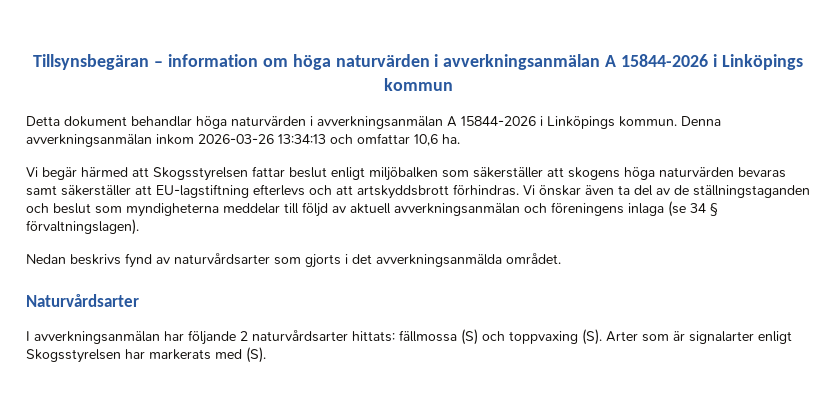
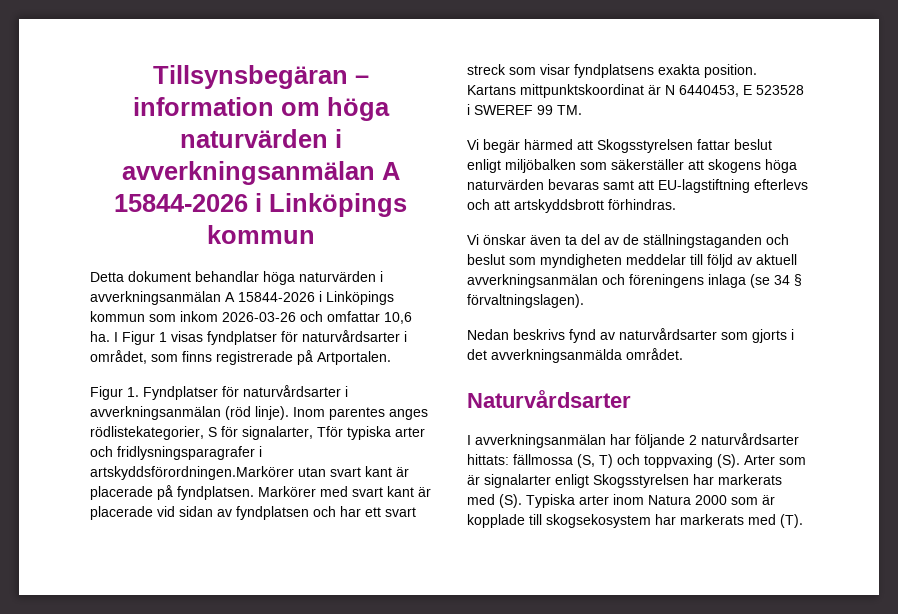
- Detta dokument behandlar höga naturvärden i avverkningsanmälan A 15844-2026 i Linköpings kommun. Denna avverkningsanmälan inkom 2026-03-26 13:34:13 och omfattar 10,6 ha.
+ Detta dokument behandlar höga naturvärden i avverkningsanmälan A 15844-2026 i Linköpings kommun som inkom 2026-03-26 och omfattar 10,6 ha. I Figur 1 visas fyndplatser för naturvårdsarter i området, som finns registrerade på Artportalen.
+ Figur 1. Fyndplatser för naturvårdsarter i avverkningsanmälan (röd linje). Inom parentes anges rödlistekategorier, S för signalarter, Tför typiska arter och fridlysningsparagrafer i artskyddsförordningen.Markörer utan svart kant är placerade på fyndplatsen. Markörer med svart kant är placerade vid sidan av fyndplatsen och har ett svart streck som visar fyndplatsens exakta position. Kartans mittpunktskoordinat är N 6440453, E 523528 i SWEREF 99 TM.
- Vi begär härmed att Skogsstyrelsen fattar beslut enligt miljöbalken som säkerställer att skogens höga naturvärden bevaras samt säkerställer att EU-lagstiftning efterlevs och att artskyddsbrott förhindras. Vi önskar även ta del av de ställningstaganden och beslut som myndigheterna meddelar till följd av aktuell avverkningsanmälan och föreningens inlaga (se 34 § förvaltningslagen).
+ Vi begär härmed att Skogsstyrelsen fattar beslut enligt miljöbalken som säkerställer att skogens höga naturvärden bevaras samt att EU-lagstiftning efterlevs och att artskyddsbrott förhindras.
+ Vi önskar även ta del av de ställningstaganden och beslut som myndigheten meddelar till följd av aktuell avverkningsanmälan och föreningens inlaga (se 34 § förvaltningslagen).
- I avverkningsanmälan har följande 2 naturvårdsarter hittats: fällmossa (S) och toppvaxing (S). Arter som är signalarter enligt Skogsstyrelsen har markerats med (S).
+ I avverkningsanmälan har följande 2 naturvårdsarter hittats: fällmossa (S, T) och toppvaxing (S). Arter som är signalarter enligt Skogsstyrelsen har markerats med (S). Typiska arter inom Natura 2000 som är kopplade till skogsekosystem har markerats med (T).

